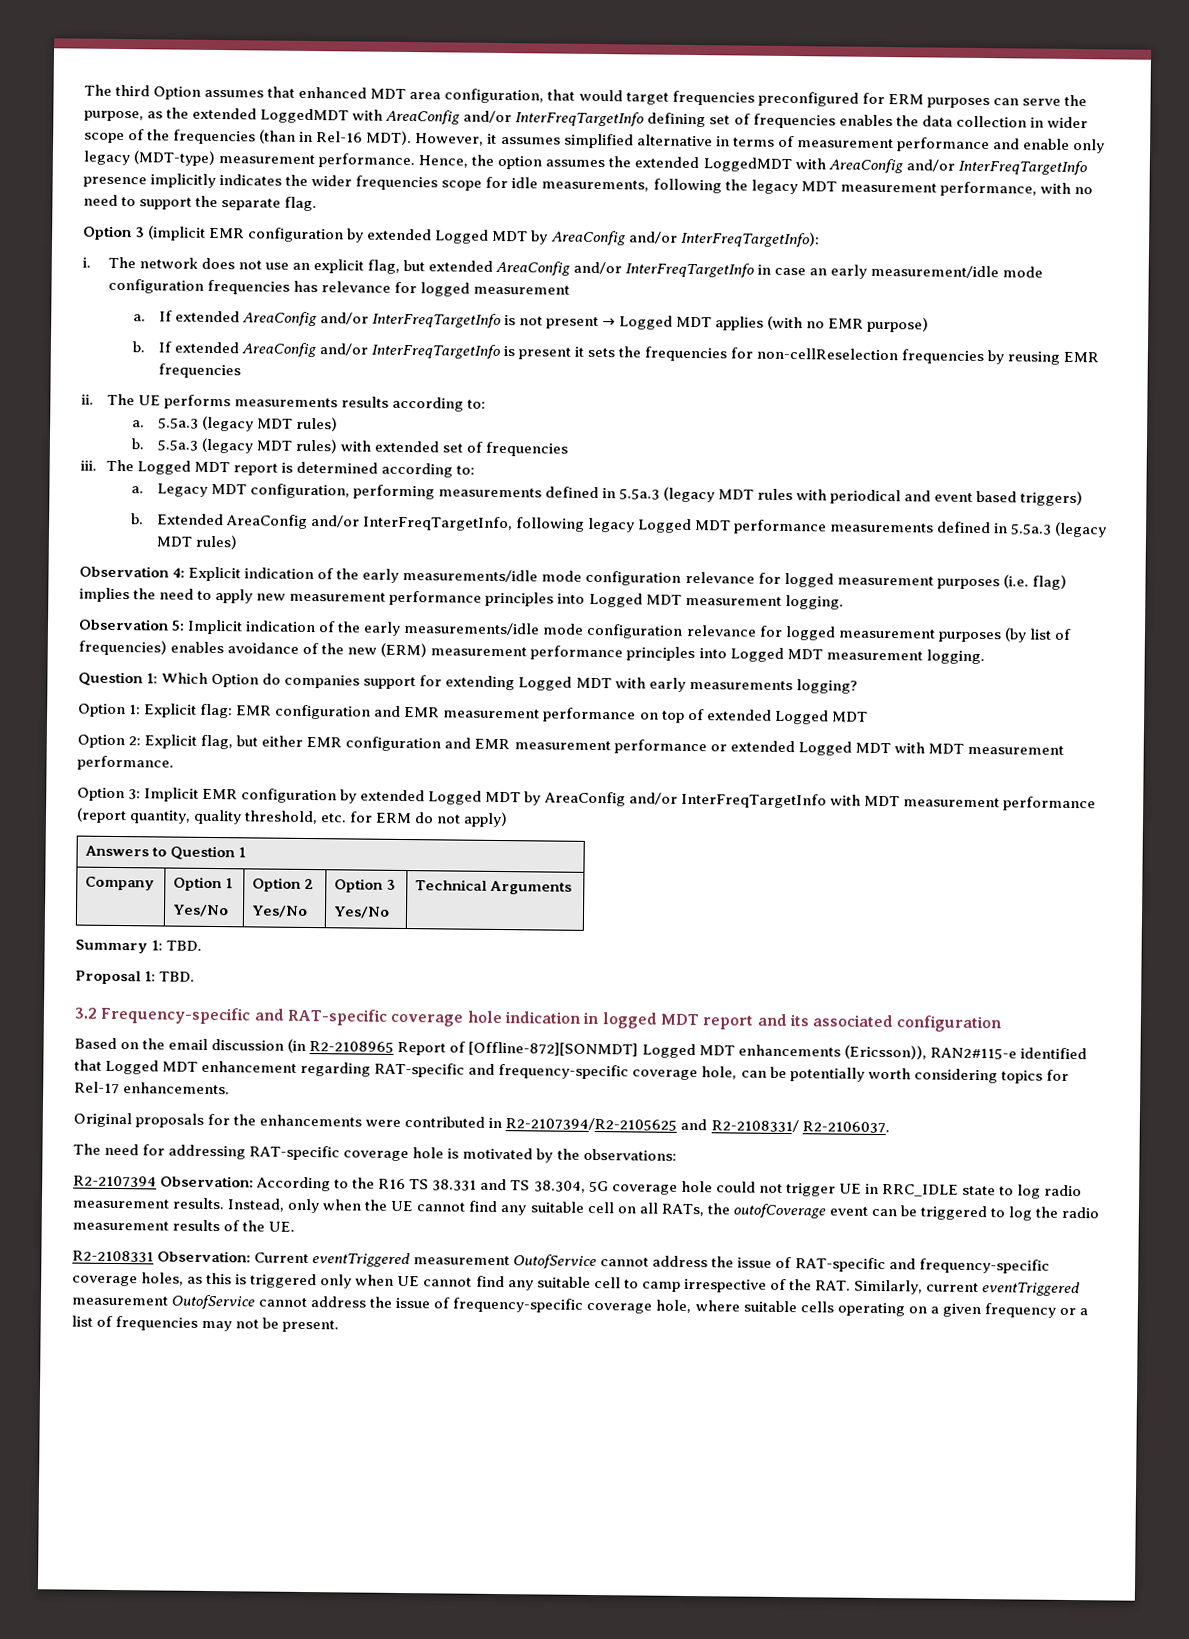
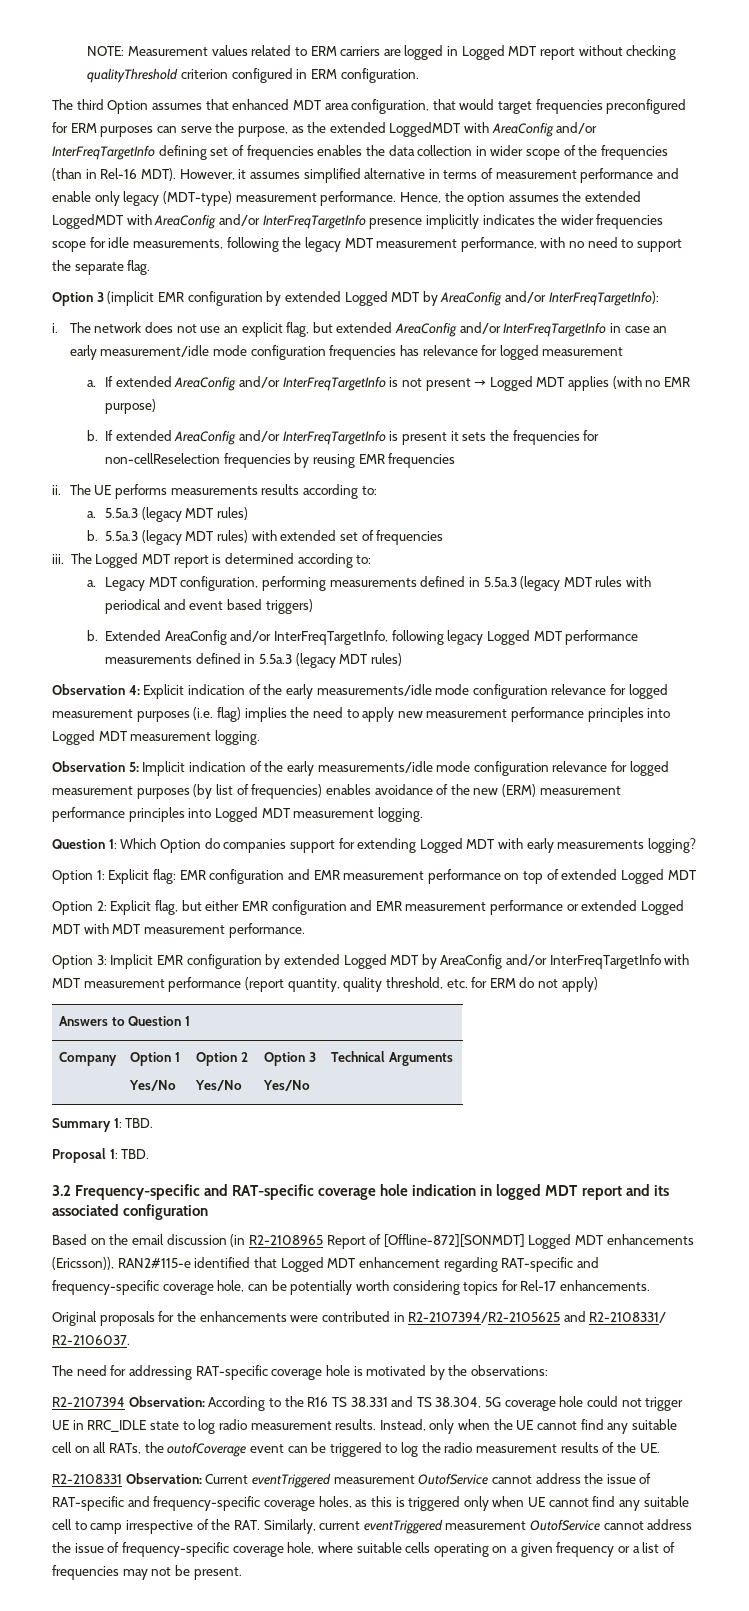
+ NOTE: Measurement values related to ERM carriers are logged in Logged MDT report without checking qualityThreshold criterion configured in ERM configuration.

